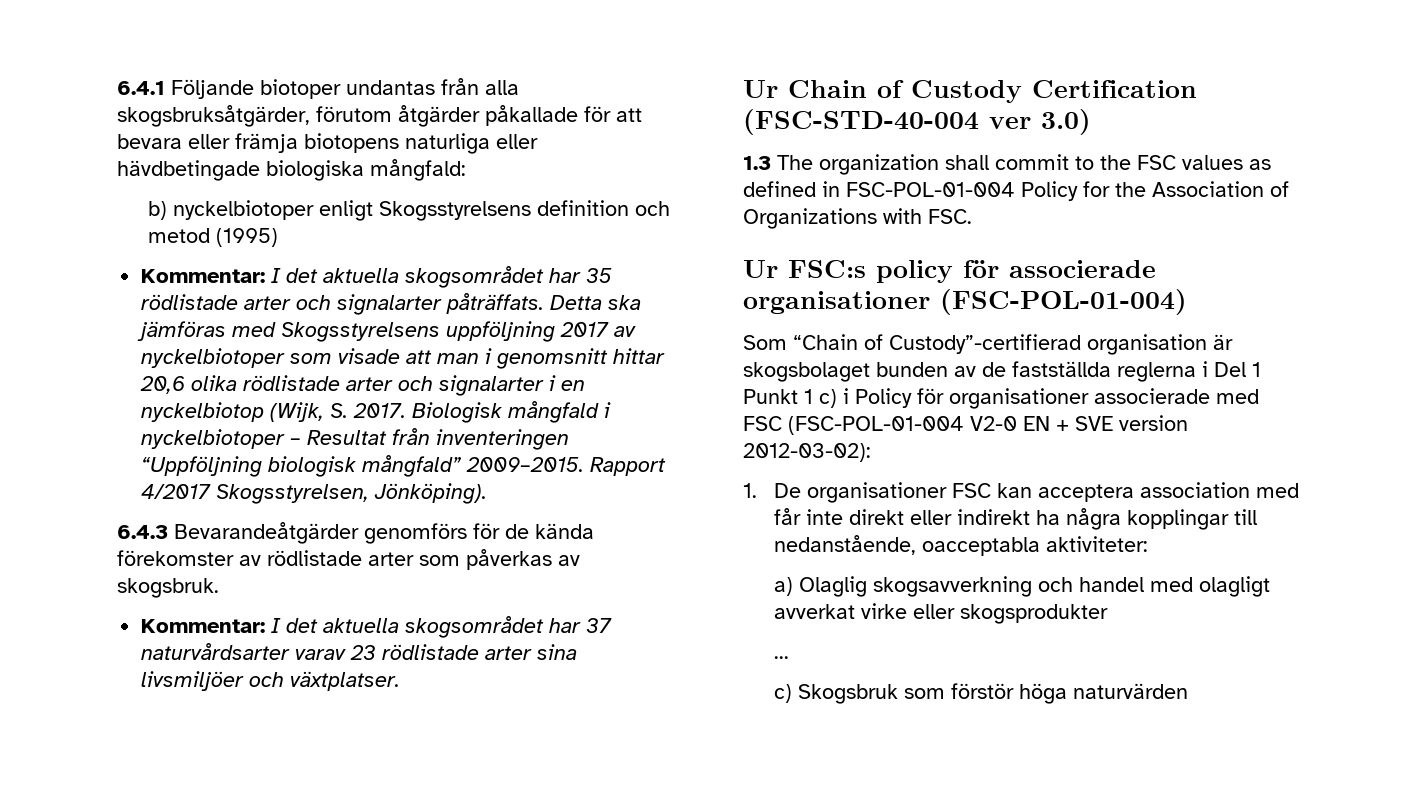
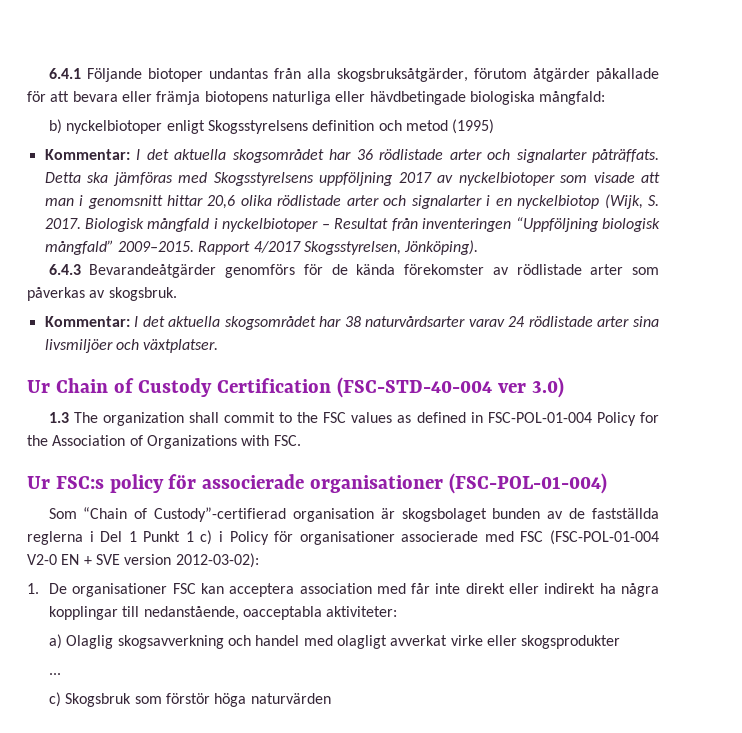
- Kommentar: I det aktuella skogsområdet har 35 rödlistade arter och signalarter påträffats.
+ Kommentar: I det aktuella skogsområdet har 36 rödlistade arter och signalarter påträffats.
- Kommentar: I det aktuella skogsområdet har 37 naturvårdsarter varav 23 rödlistade arter sina livsmiljöer och växtplatser.
+ Kommentar: I det aktuella skogsområdet har 38 naturvårdsarter varav 24 rödlistade arter sina livsmiljöer och växtplatser.

